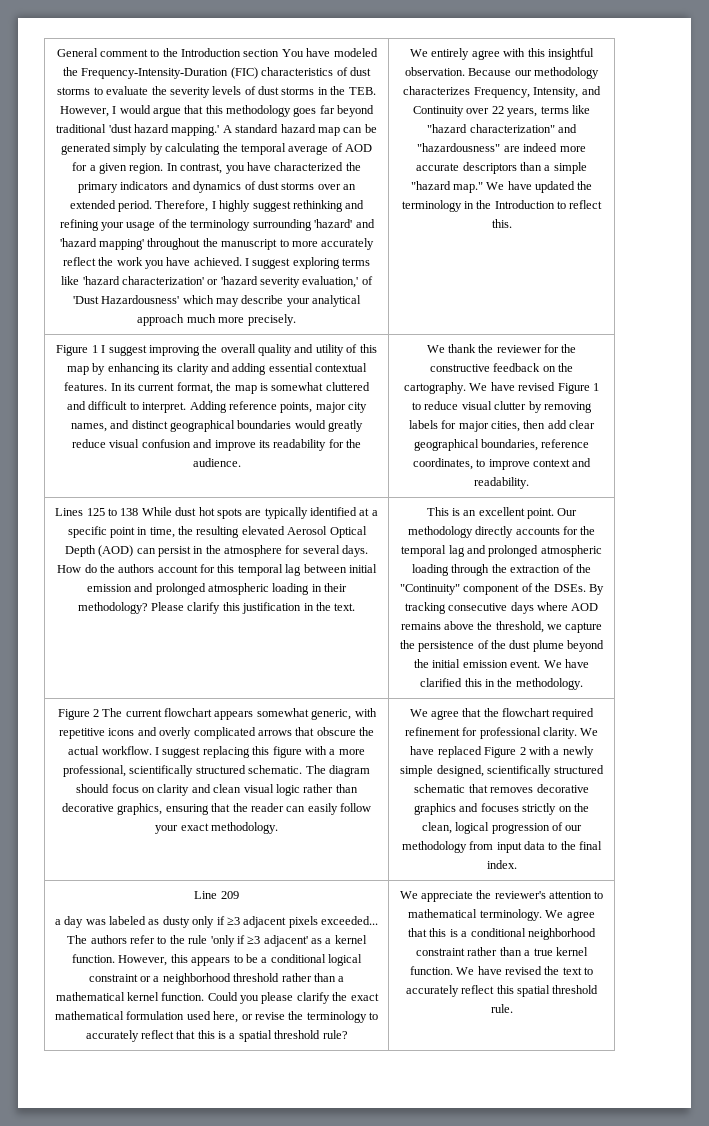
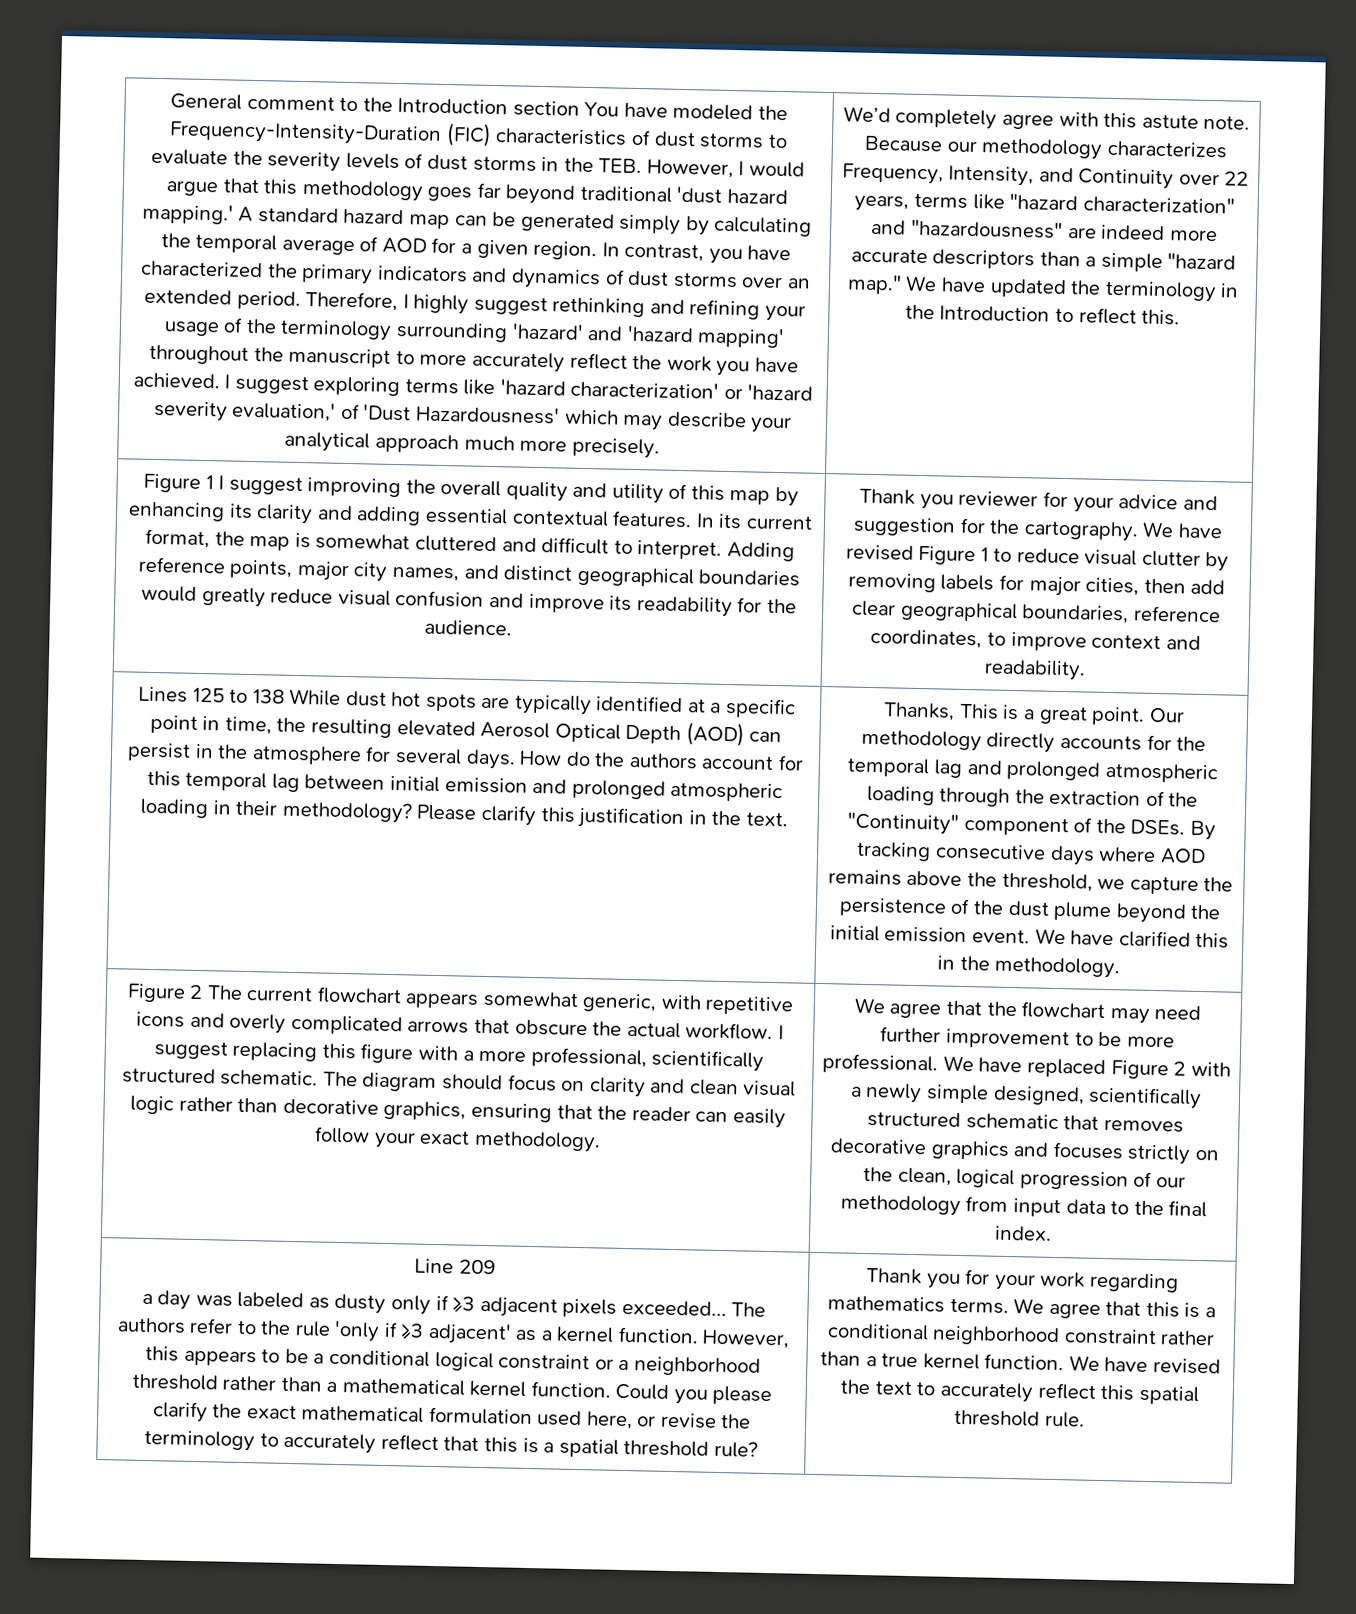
- We entirely agree with this insightful observation.
+ We’d completely agree with this astute note.
- We thank the reviewer for the constructive feedback on the cartography.
+ Thank you reviewer for your advice and suggestion for the cartography.
- This is an excellent point.
+ Thanks, This is a great point.
- We agree that the flowchart required refinement for professional clarity.
+ We agree that the flowchart may need further improvement to be more professional.
- We appreciate the reviewer's attention to mathematical terminology.
+ Thank you for your work regarding mathematics terms.

